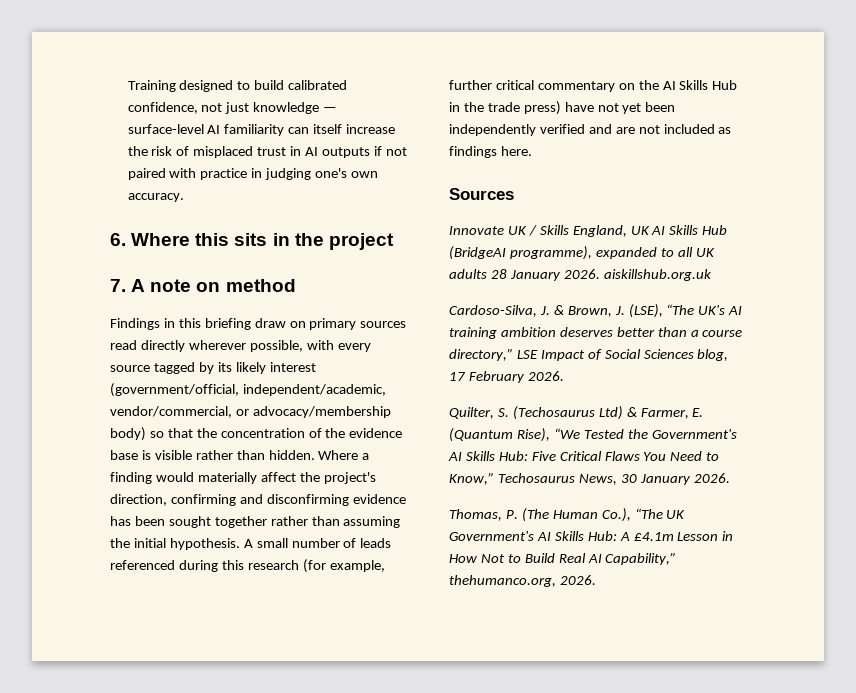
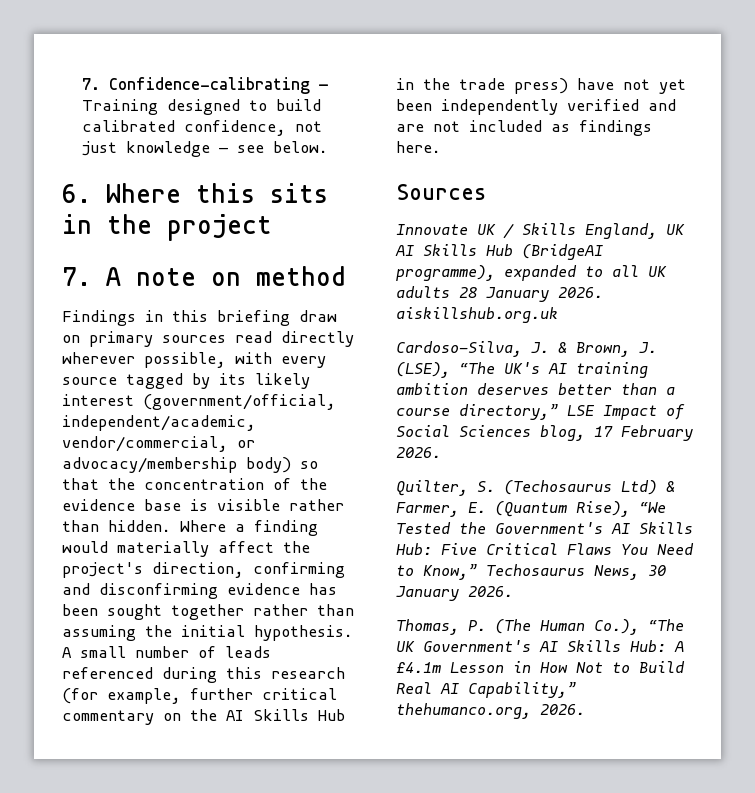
- Training designed to build calibrated confidence, not just knowledge — surface-level AI familiarity can itself increase the risk of misplaced trust in AI outputs if not paired with practice in judging one's own accuracy.
+ 7. Confidence-calibrating — Training designed to build calibrated confidence, not just knowledge — see below.

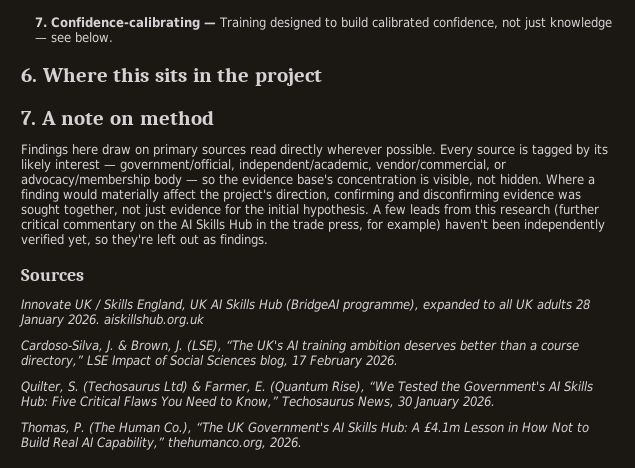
- Findings in this briefing draw on primary sources read directly wherever possible, with every source tagged by its likely interest (government/official, independent/academic, vendor/commercial, or advocacy/membership body) so that the concentration of the evidence base is visible rather than hidden.
+ Findings here draw on primary sources read directly wherever possible. Every source is tagged by its likely interest — government/official, independent/academic, vendor/commercial, or advocacy/membership body — so the evidence base's concentration is visible, not hidden.
- Where a finding would materially affect the project's direction, confirming and disconfirming evidence has been sought together rather than assuming the initial hypothesis. A small number of leads referenced during this research (for example, further critical commentary on the AI Skills Hub in the trade press) have not yet been independently verified and are not included as findings here.
+ Where a finding would materially affect the project's direction, confirming and disconfirming evidence was sought together, not just evidence for the initial hypothesis. A few leads from this research (further critical commentary on the AI Skills Hub in the trade press, for example) haven't been independently verified yet, so they're left out as findings.

